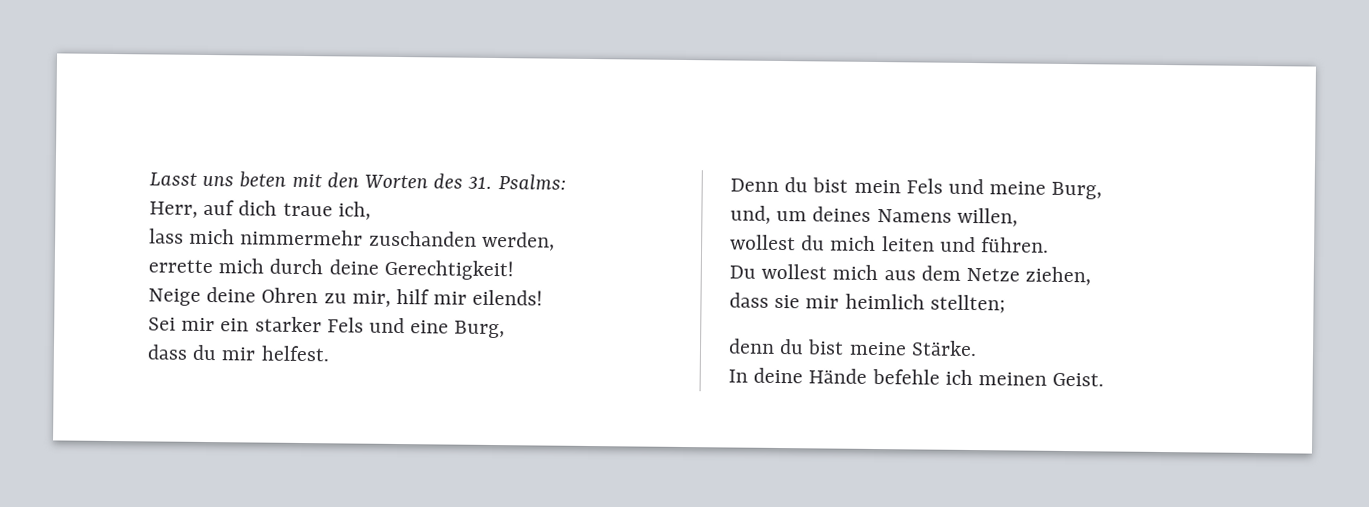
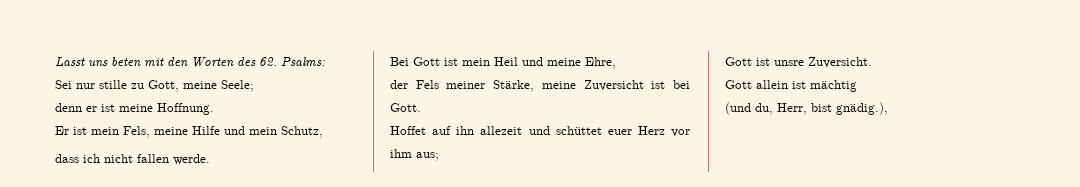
- Lasst uns beten mit den Worten des 31. Psalms:
+ Lasst uns beten mit den Worten des 62. Psalms:
- Herr, auf dich traue ich,
- lass mich nimmermehr zuschanden werden,
- errette mich durch deine Gerechtigkeit!
- Neige deine Ohren zu mir, hilf mir eilends!
- Sei mir ein starker Fels und eine Burg,
- dass du mir helfest.
- Denn du bist mein Fels und meine Burg,
- und, um deines Namens willen,
- wollest du mich leiten und führen.
- Du wollest mich aus dem Netze ziehen,
- dass sie mir heimlich stellten;
- denn du bist meine Stärke.
- In deine Hände befehle ich meinen Geist.
+ Sei nur stille zu Gott, meine Seele;
+ denn er ist meine Hoffnung.
+ Er ist mein Fels, meine Hilfe und mein Schutz,
+ dass ich nicht fallen werde.
+ Bei Gott ist mein Heil und meine Ehre,
+ der Fels meiner Stärke, meine Zuversicht ist bei Gott.
+ Hoffet auf ihn allezeit und schüttet euer Herz vor ihm aus;
+ Gott ist unsre Zuversicht.
+ Gott allein ist mächtig
+ (und du, Herr, bist gnädig.),

